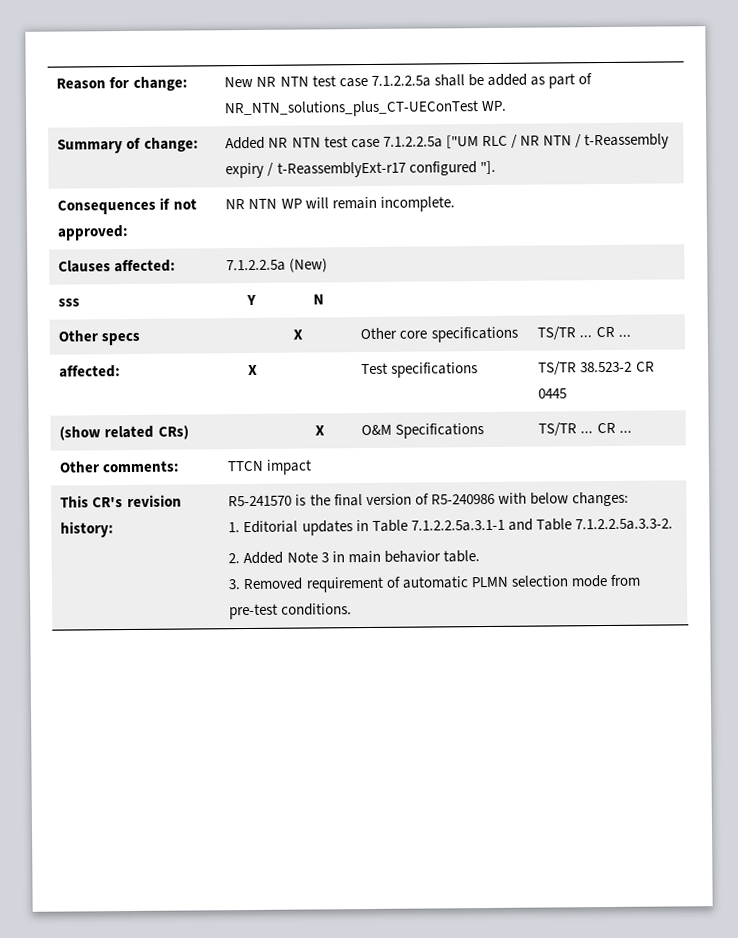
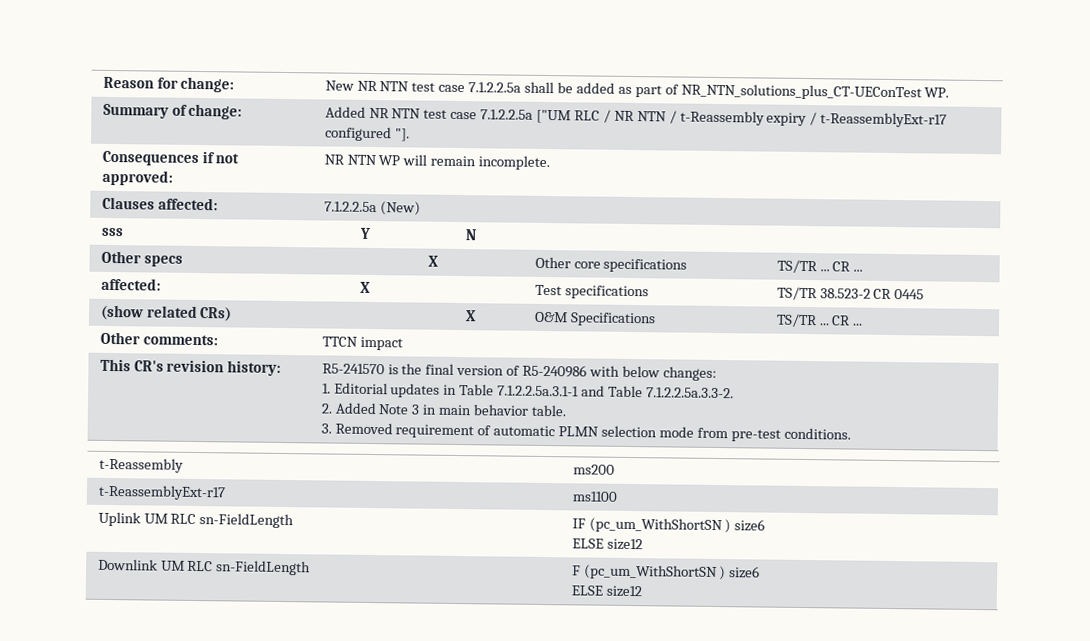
+ t-Reassembly | ms200
+ t-ReassemblyExt-r17 | ms1100
+ Uplink UM RLC sn-FieldLength | IF (pc_um_WithShortSN ) size6
+ ELSE size12
+ Downlink UM RLC sn-FieldLength | F (pc_um_WithShortSN ) size6
+ ELSE size12

